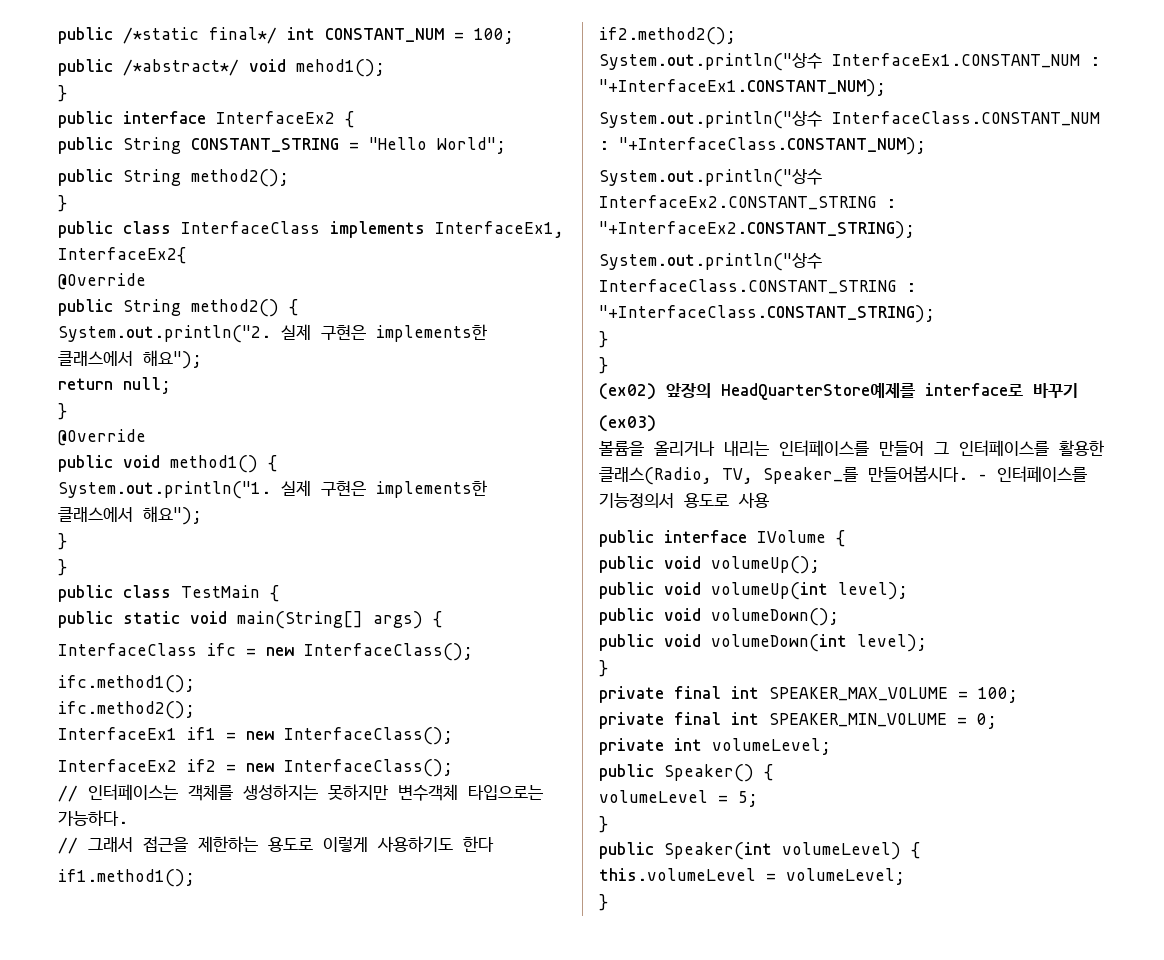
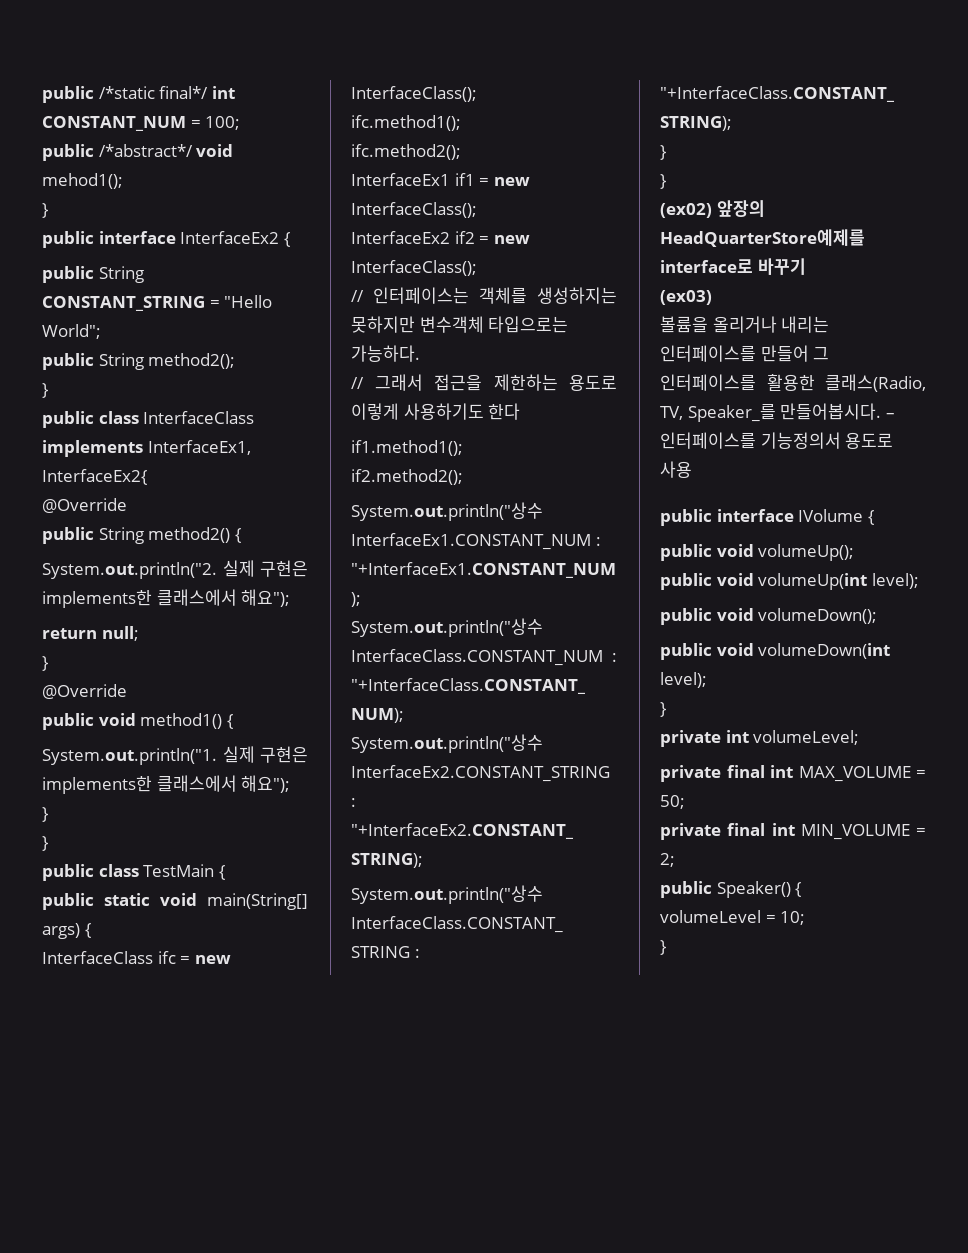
- private final int SPEAKER_MAX_VOLUME = 100;
- private final int SPEAKER_MIN_VOLUME = 0;
  private int volumeLevel;
+ private final int MAX_VOLUME = 50;
+ private final int MIN_VOLUME = 2;
- volumeLevel = 5;
- }
- public Speaker(int volumeLevel) {
- this.volumeLevel = volumeLevel;
+ volumeLevel = 10;

